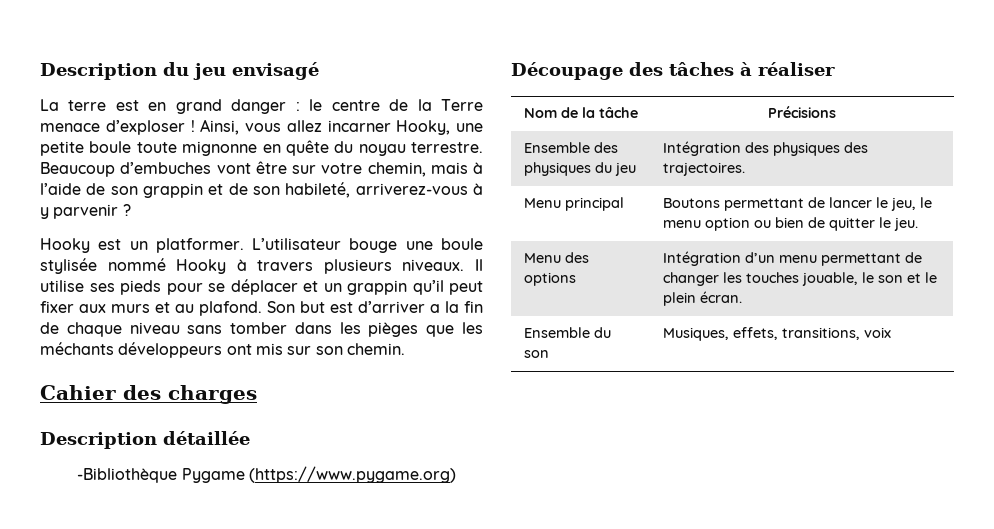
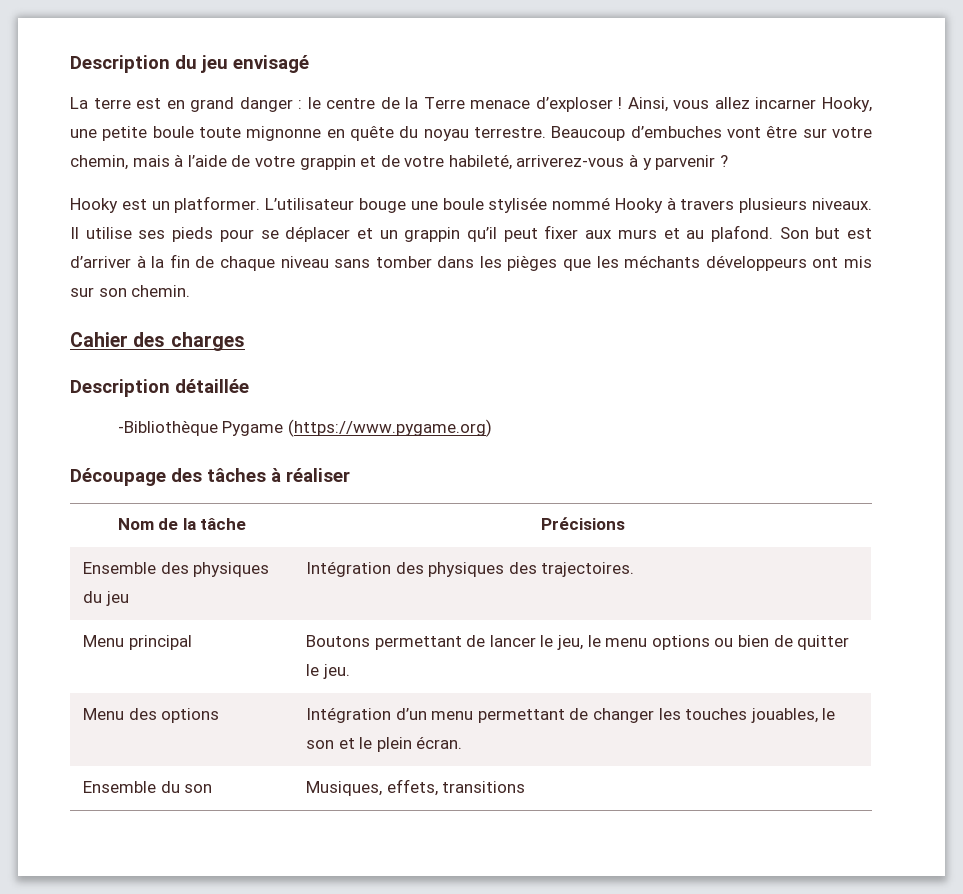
- Beaucoup d’embuches vont être sur votre chemin, mais à l’aide de son grappin et de son habileté, arriverez-vous à y parvenir ?
+ Beaucoup d’embuches vont être sur votre chemin, mais à l’aide de votre grappin et de votre habileté, arriverez-vous à y parvenir ?
- Son but est d’arriver a la fin de chaque niveau sans tomber dans les pièges que les méchants développeurs ont mis sur son chemin.
+ Son but est d’arriver à la fin de chaque niveau sans tomber dans les pièges que les méchants développeurs ont mis sur son chemin.
- Menu principal | Boutons permettant de lancer le jeu, le menu option ou bien de quitter le jeu.
+ Menu principal | Boutons permettant de lancer le jeu, le menu options ou bien de quitter le jeu.
- Menu des options | Intégration d’un menu permettant de changer les touches jouable, le son et le plein écran.
+ Menu des options | Intégration d’un menu permettant de changer les touches jouables, le son et le plein écran.
- Ensemble du son | Musiques, effets, transitions, voix
+ Ensemble du son | Musiques, effets, transitions

